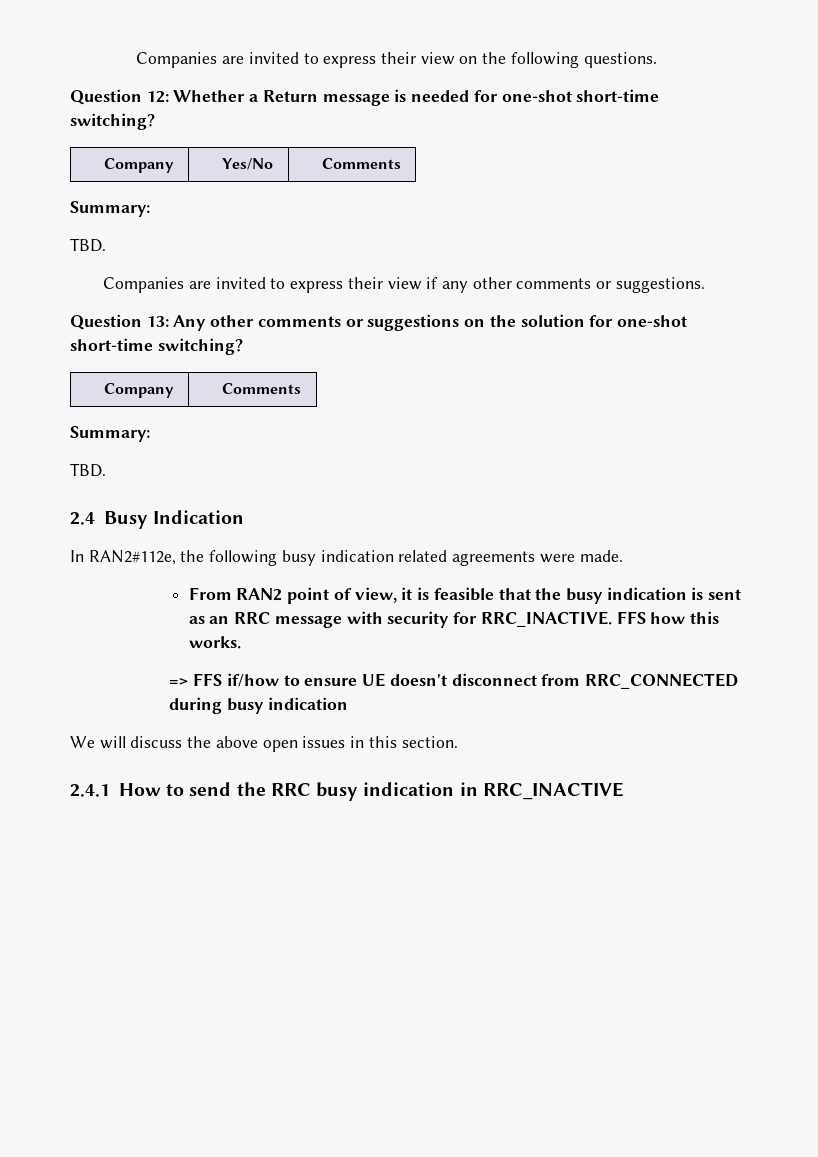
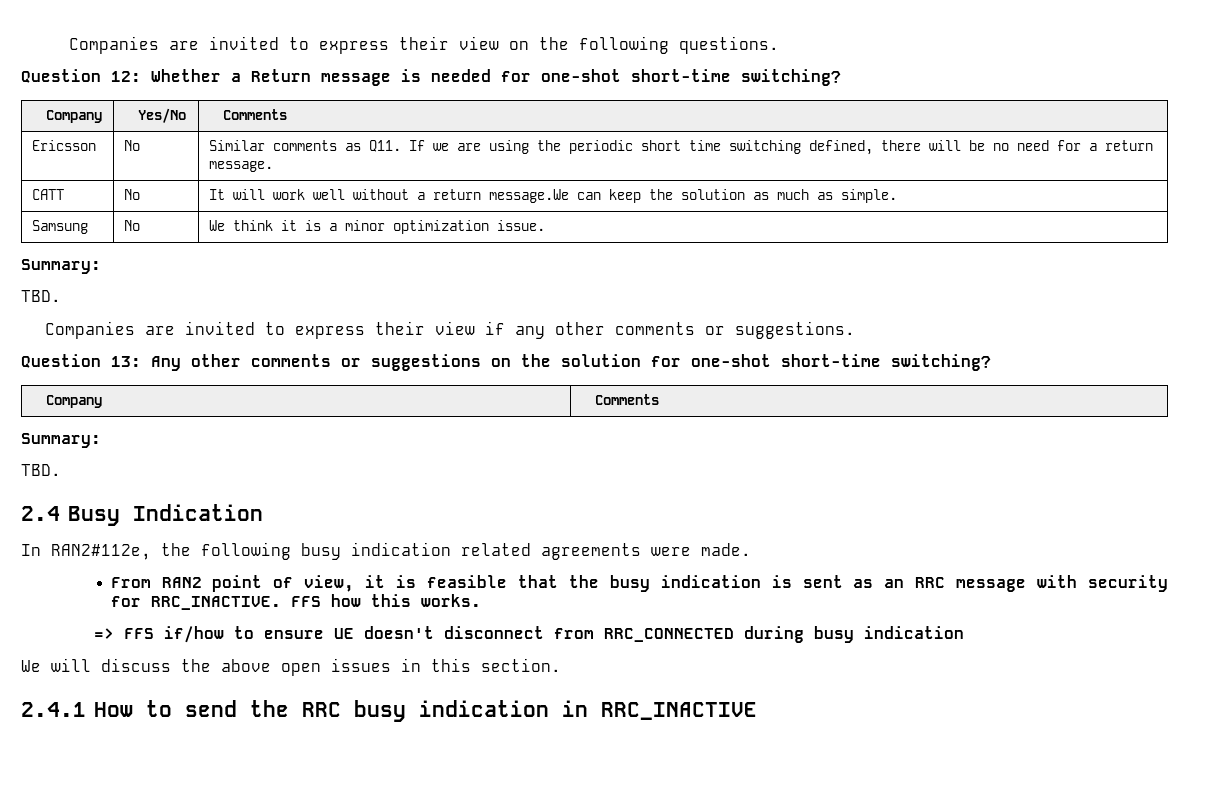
+ Ericsson | No | Similar comments as Q11. If we are using the periodic short time switching defined, there will be no need for a return message.
+ CATT | No | It will work well without a return message.We can keep the solution as much as simple.
+ Samsung | No | We think it is a minor optimization issue.

